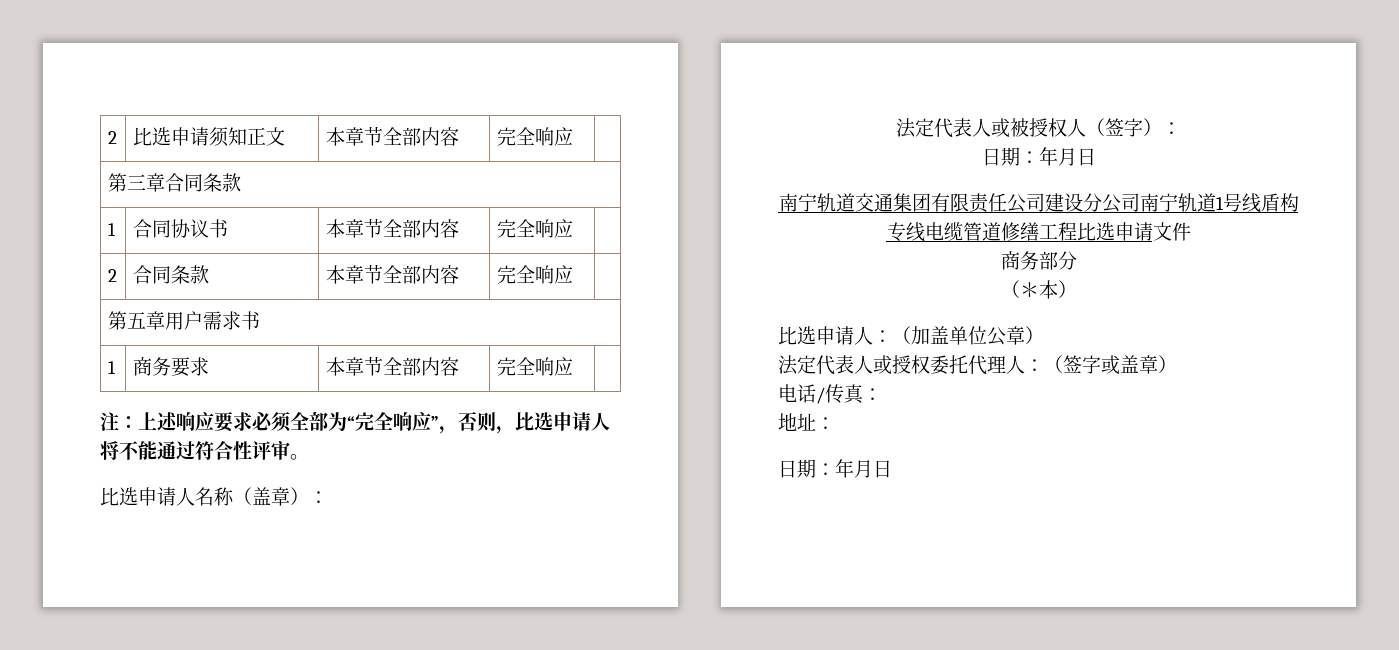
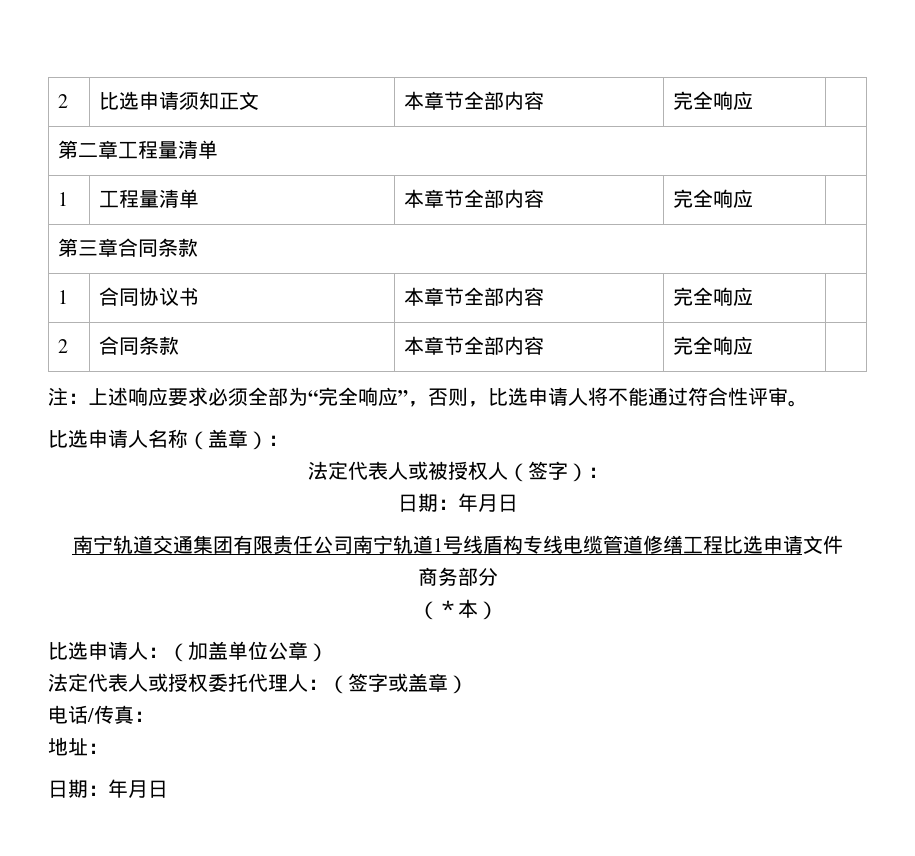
+ 第二章工程量清单
+ 1 | 工程量清单 | 本章节全部内容 | 完全响应 |
- 第五章用户需求书
- 1 | 商务要求 | 本章节全部内容 | 完全响应 |
- 南宁轨道交通集团有限责任公司建设分公司南宁轨道1号线盾构专线电缆管道修缮工程比选申请文件
+ 南宁轨道交通集团有限责任公司南宁轨道1号线盾构专线电缆管道修缮工程比选申请文件

